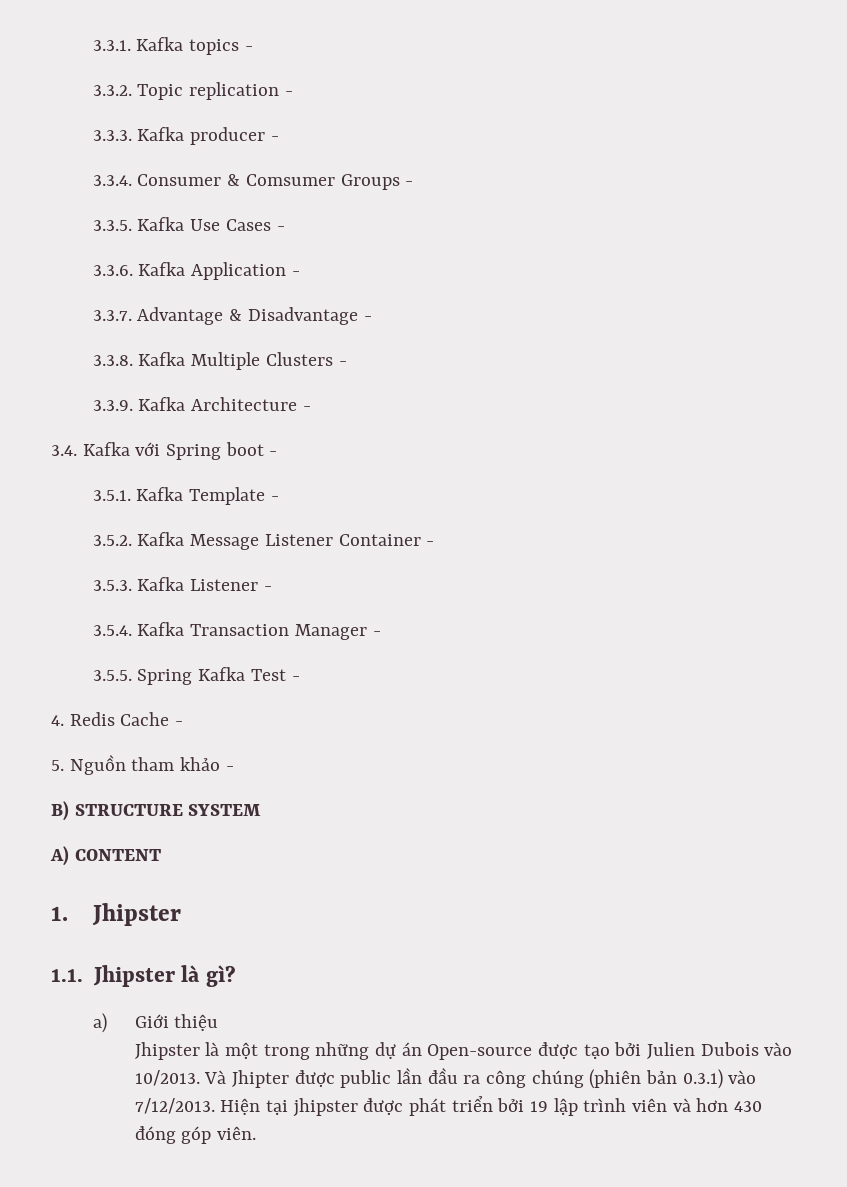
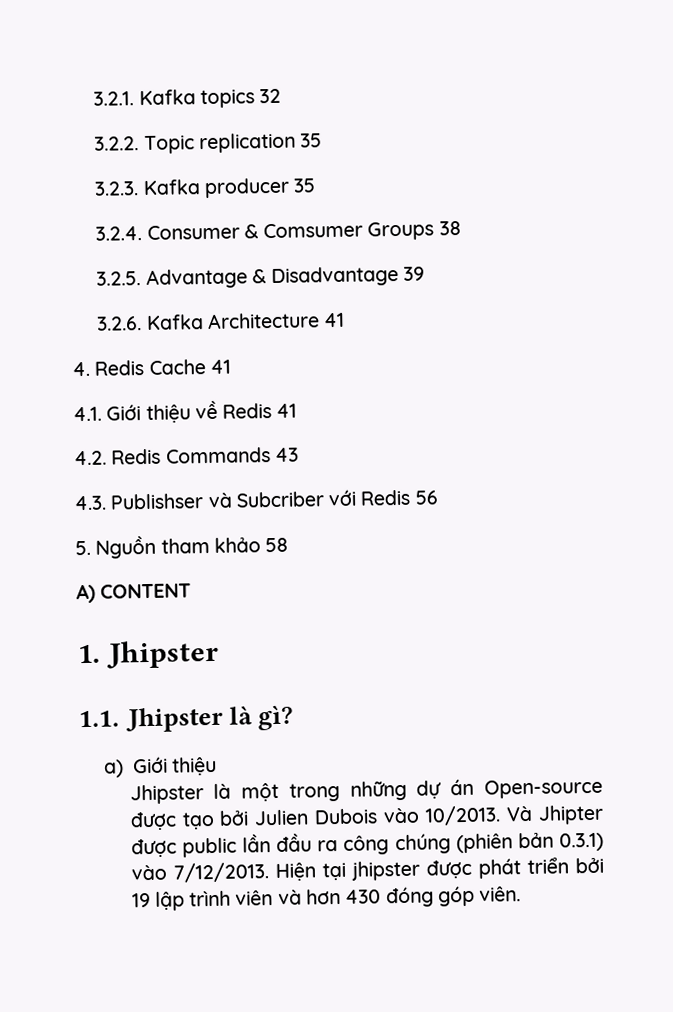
- 3.3.1. Kafka topics -
- 3.3.2. Topic replication -
- 3.3.3. Kafka producer -
- 3.3.4. Consumer & Comsumer Groups -
- 3.3.5. Kafka Use Cases -
- 3.3.6. Kafka Application -
- 3.3.7. Advantage & Disadvantage -
- 3.3.8. Kafka Multiple Clusters -
- 3.3.9. Kafka Architecture -
- 3.4. Kafka với Spring boot -
- 3.5.1. Kafka Template -
- 3.5.2. Kafka Message Listener Container -
- 3.5.3. Kafka Listener -
- 3.5.4. Kafka Transaction Manager -
- 3.5.5. Spring Kafka Test -
- 4. Redis Cache -
+ 3.2.1. Kafka topics 32
+ 3.2.2. Topic replication 35
+ 3.2.3. Kafka producer 35
+ 3.2.4. Consumer & Comsumer Groups 38
+ 3.2.5. Advantage & Disadvantage 39
+ 3.2.6. Kafka Architecture 41
+ 4. Redis Cache 41
+ 4.1. Giới thiệu về Redis 41
+ 4.2. Redis Commands 43
+ 4.3. Publishser và Subcriber với Redis 56
- 5. Nguồn tham khảo -
- B) STRUCTURE SYSTEM
+ 5. Nguồn tham khảo 58

